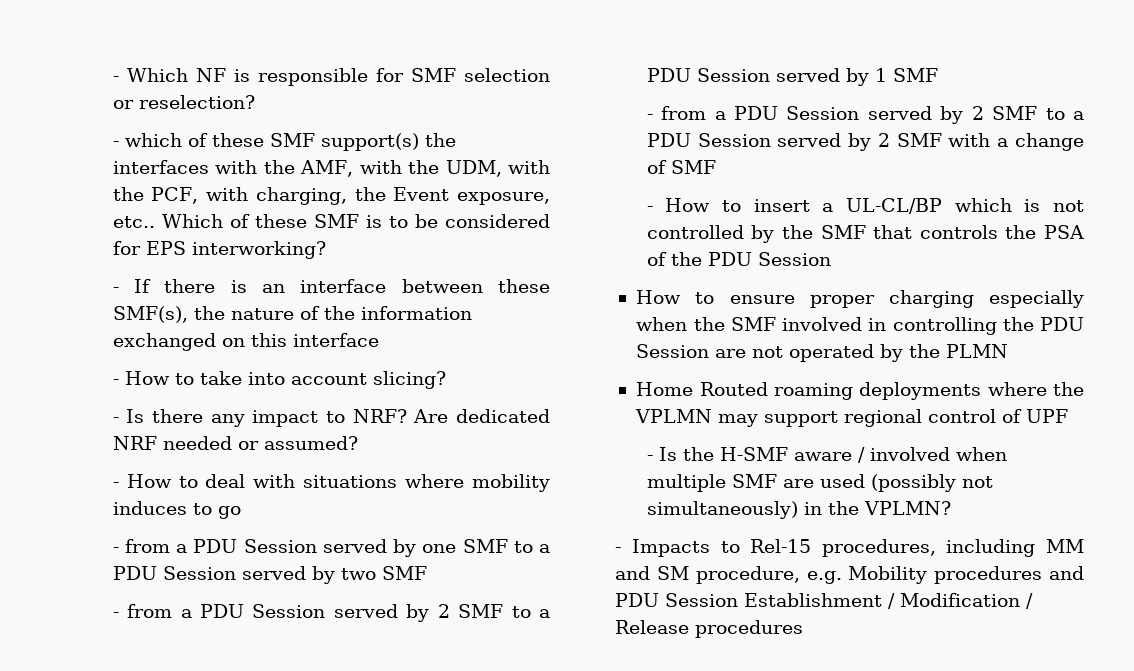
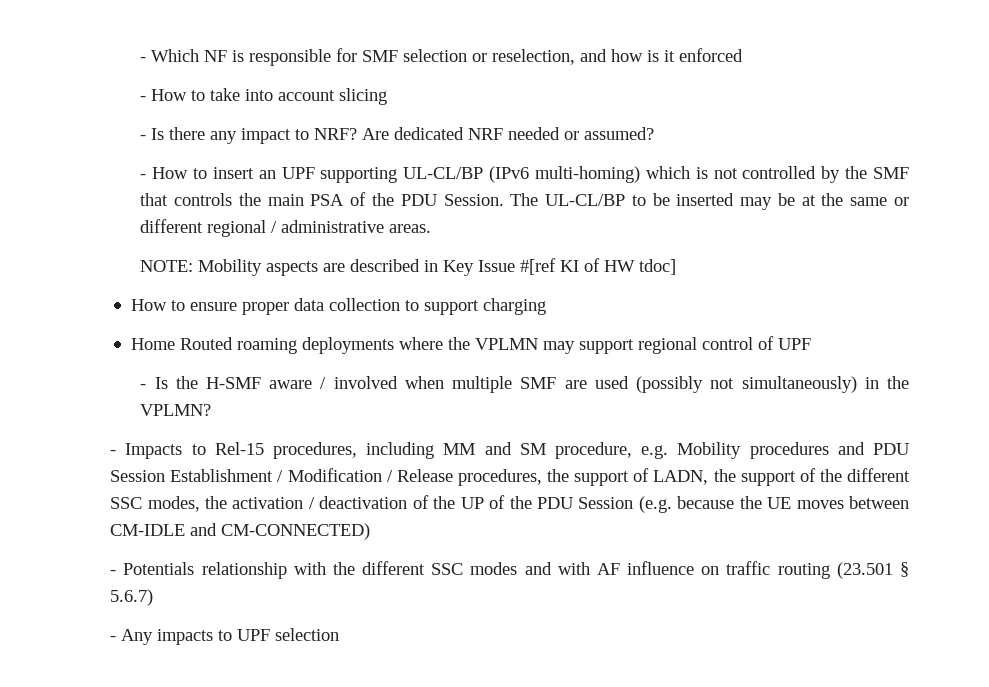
- - Which NF is responsible for SMF selection or reselection?
- - which of these SMF support(s) the interfaces with the AMF, with the UDM, with the PCF, with charging, the Event exposure, etc.. Which of these SMF is to be considered for EPS interworking?
- - If there is an interface between these SMF(s), the nature of the information exchanged on this interface
+ - Which NF is responsible for SMF selection or reselection, and how is it enforced
- - How to take into account slicing?
+ - How to take into account slicing
- - How to deal with situations where mobility induces to go
- - from a PDU Session served by one SMF to a PDU Session served by two SMF
- - from a PDU Session served by 2 SMF to a PDU Session served by 1 SMF
- - from a PDU Session served by 2 SMF to a PDU Session served by 2 SMF with a change of SMF
- - How to insert a UL-CL/BP which is not controlled by the SMF that controls the PSA of the PDU Session
- How to ensure proper charging especially when the SMF involved in controlling the PDU Session are not operated by the PLMN
+ - How to insert an UPF supporting UL-CL/BP (IPv6 multi-homing) which is not controlled by the SMF that controls the main PSA of the PDU Session. The UL-CL/BP to be inserted may be at the same or different regional / administrative areas.
+ NOTE: Mobility aspects are described in Key Issue #[ref KI of HW tdoc]
+ How to ensure proper data collection to support charging
- - Impacts to Rel-15 procedures, including MM and SM procedure, e.g. Mobility procedures and PDU Session Establishment / Modification / Release procedures
+ - Impacts to Rel-15 procedures, including MM and SM procedure, e.g. Mobility procedures and PDU Session Establishment / Modification / Release procedures, the support of LADN, the support of the different SSC modes, the activation / deactivation of the UP of the PDU Session (e.g. because the UE moves between CM-IDLE and CM-CONNECTED)
+ - Potentials relationship with the different SSC modes and with AF influence on traffic routing (23.501 § 5.6.7)
+ - Any impacts to UPF selection

